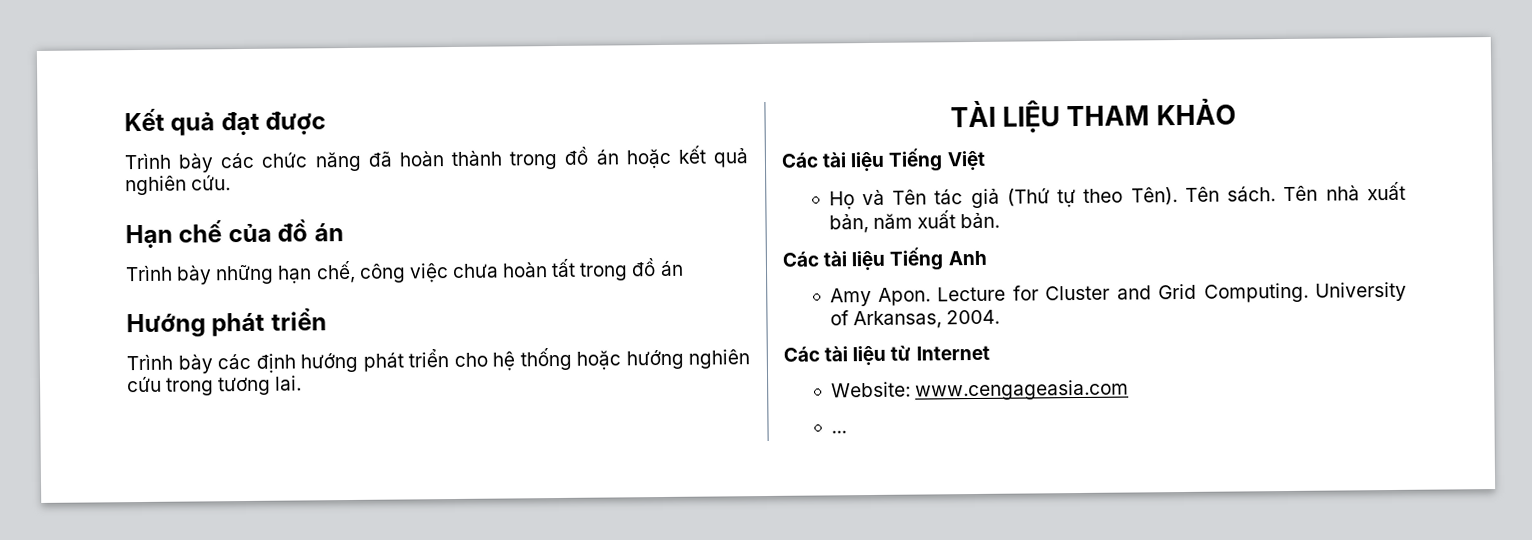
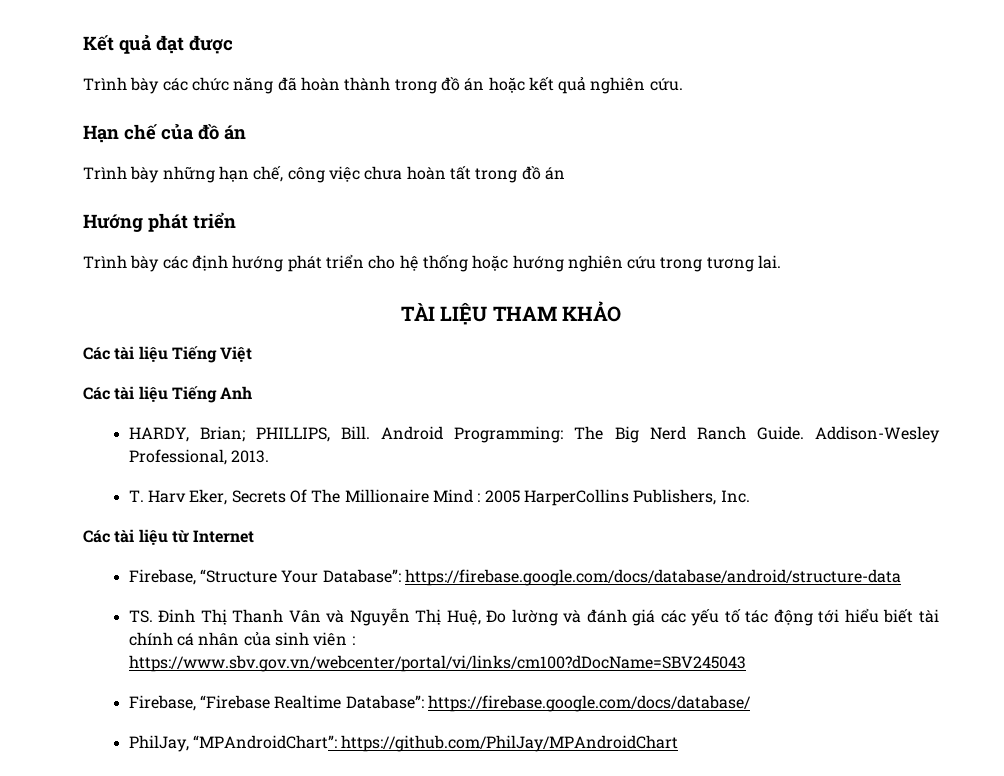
- Họ và Tên tác giả (Thứ tự theo Tên). Tên sách. Tên nhà xuất bản, năm xuất bản.
- Amy Apon. Lecture for Cluster and Grid Computing. University of Arkansas, 2004.
+ HARDY, Brian; PHILLIPS, Bill. Android Programming: The Big Nerd Ranch Guide. Addison-Wesley Professional, 2013.
+ T. Harv Eker, Secrets Of The Millionaire Mind : 2005 HarperCollins Publishers, Inc.
- Website: www.cengageasia.com
- ...
+ Firebase, “Structure Your Database”: https://firebase.google.com/docs/database/android/structure-data
+ TS. Đinh Thị Thanh Vân và Nguyễn Thị Huệ, Đo lường và đánh giá các yếu tố tác động tới hiểu biết tài chính cá nhân của sinh viên : https://www.sbv.gov.vn/webcenter/portal/vi/links/cm100?dDocName=SBV245043
+ Firebase, “Firebase Realtime Database”: https://firebase.google.com/docs/database/
+ PhilJay, “MPAndroidChart”: https://github.com/PhilJay/MPAndroidChart

